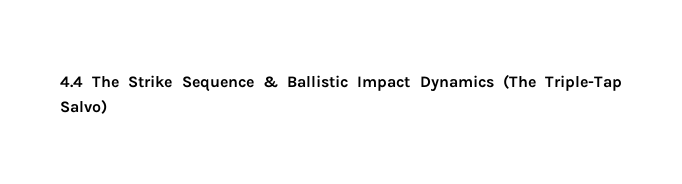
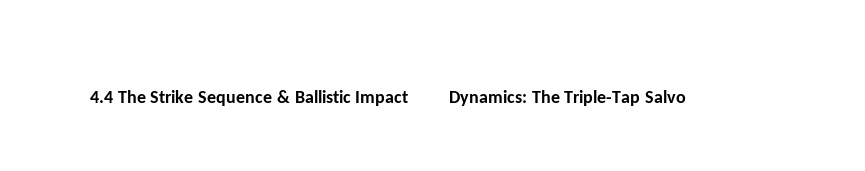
- 4.4 The Strike Sequence & Ballistic Impact Dynamics (The Triple-Tap Salvo)
+ 4.4 The Strike Sequence & Ballistic Impact Dynamics: The Triple-Tap Salvo

